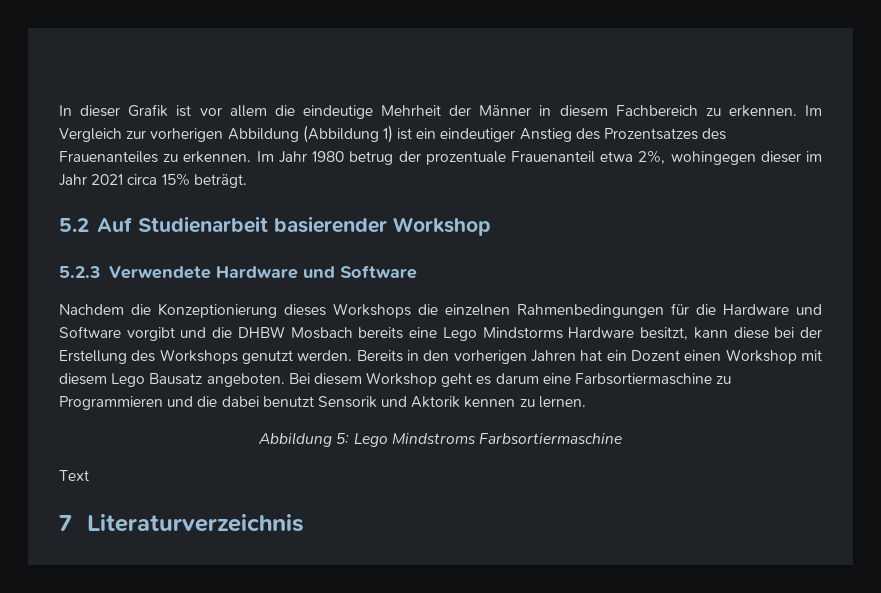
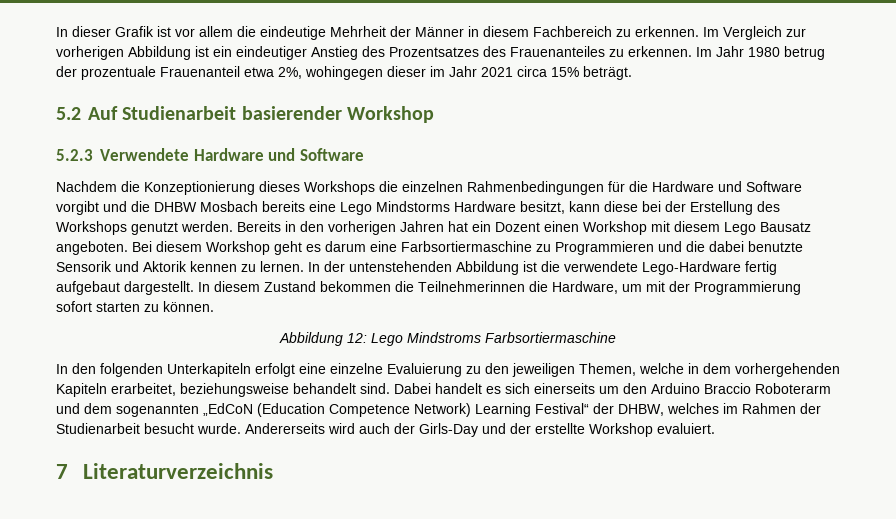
- Im Vergleich zur vorherigen Abbildung (Abbildung 1) ist ein eindeutiger Anstieg des Prozentsatzes des Frauenanteiles zu erkennen.
+ Im Vergleich zur vorherigen Abbildung ist ein eindeutiger Anstieg des Prozentsatzes des Frauenanteiles zu erkennen.
- Bei diesem Workshop geht es darum eine Farbsortiermaschine zu Programmieren und die dabei benutzt Sensorik und Aktorik kennen zu lernen.
- Abbildung 5: Lego Mindstroms Farbsortiermaschine
+ Bei diesem Workshop geht es darum eine Farbsortiermaschine zu Programmieren und die dabei benutzte Sensorik und Aktorik kennen zu lernen. In der untenstehenden Abbildung ist die verwendete Lego-Hardware fertig aufgebaut dargestellt. In diesem Zustand bekommen die Teilnehmerinnen die Hardware, um mit der Programmierung sofort starten zu können.
+ Abbildung 12: Lego Mindstroms Farbsortiermaschine
- Text
+ In den folgenden Unterkapiteln erfolgt eine einzelne Evaluierung zu den jeweiligen Themen, welche in dem vorhergehenden Kapiteln erarbeitet, beziehungsweise behandelt sind. Dabei handelt es sich einerseits um den Arduino Braccio Roboterarm und dem sogenannten „EdCoN (Education Competence Network) Learning Festival“ der DHBW, welches im Rahmen der Studienarbeit besucht wurde. Andererseits wird auch der Girls-Day und der erstellte Workshop evaluiert.

